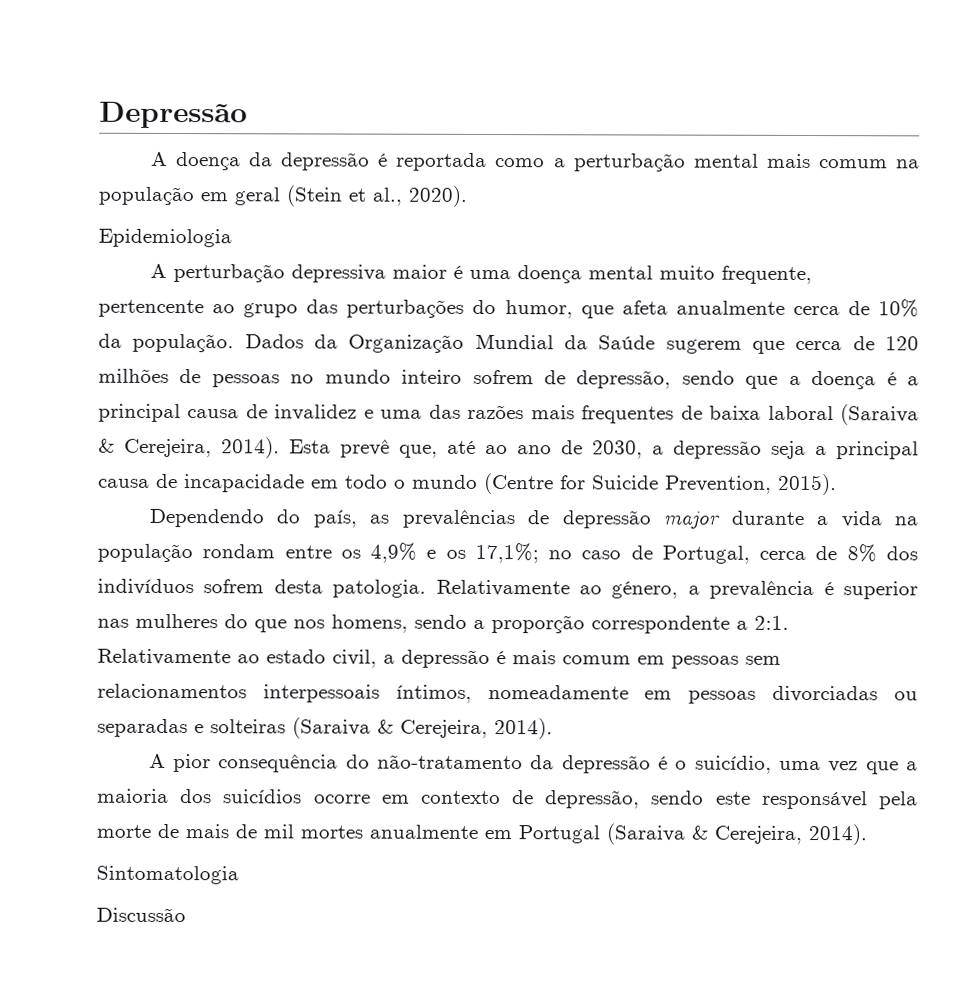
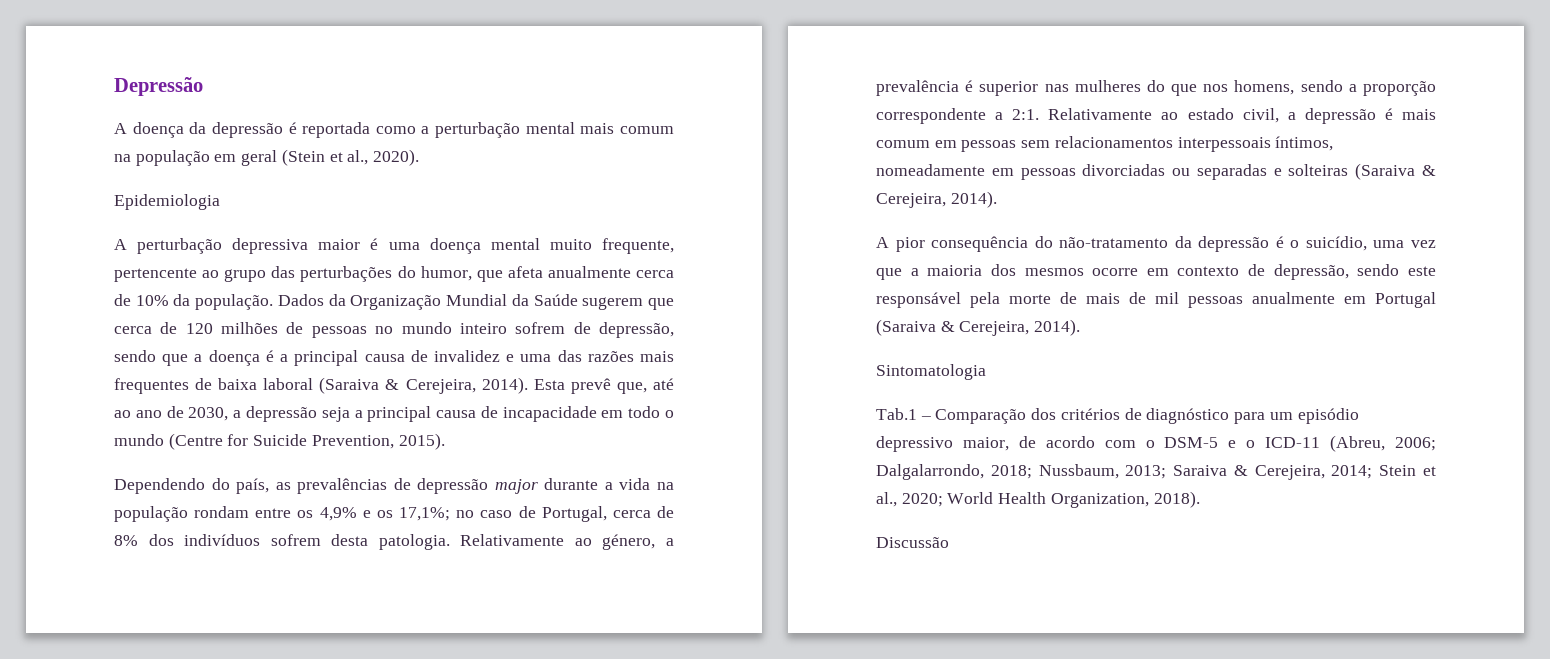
- A pior consequência do não-tratamento da depressão é o suicídio, uma vez que a maioria dos suicídios ocorre em contexto de depressão, sendo este responsável pela morte de mais de mil mortes anualmente em Portugal (Saraiva & Cerejeira, 2014).
+ A pior consequência do não-tratamento da depressão é o suicídio, uma vez que a maioria dos mesmos ocorre em contexto de depressão, sendo este responsável pela morte de mais de mil pessoas anualmente em Portugal (Saraiva & Cerejeira, 2014).
+ Tab.1 – Comparação dos critérios de diagnóstico para um episódio depressivo maior, de acordo com o DSM-5 e o ICD-11 (Abreu, 2006; Dalgalarrondo, 2018; Nussbaum, 2013; Saraiva & Cerejeira, 2014; Stein et al., 2020; World Health Organization, 2018).

